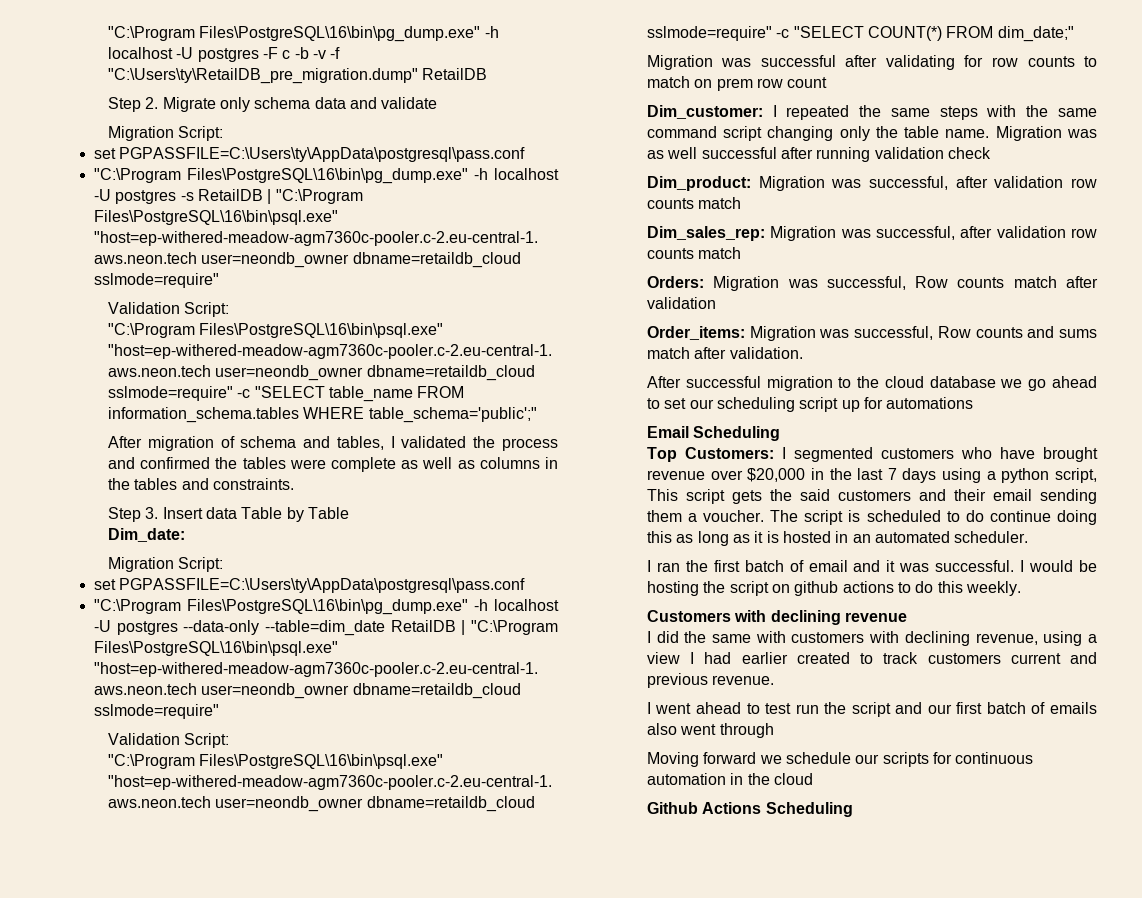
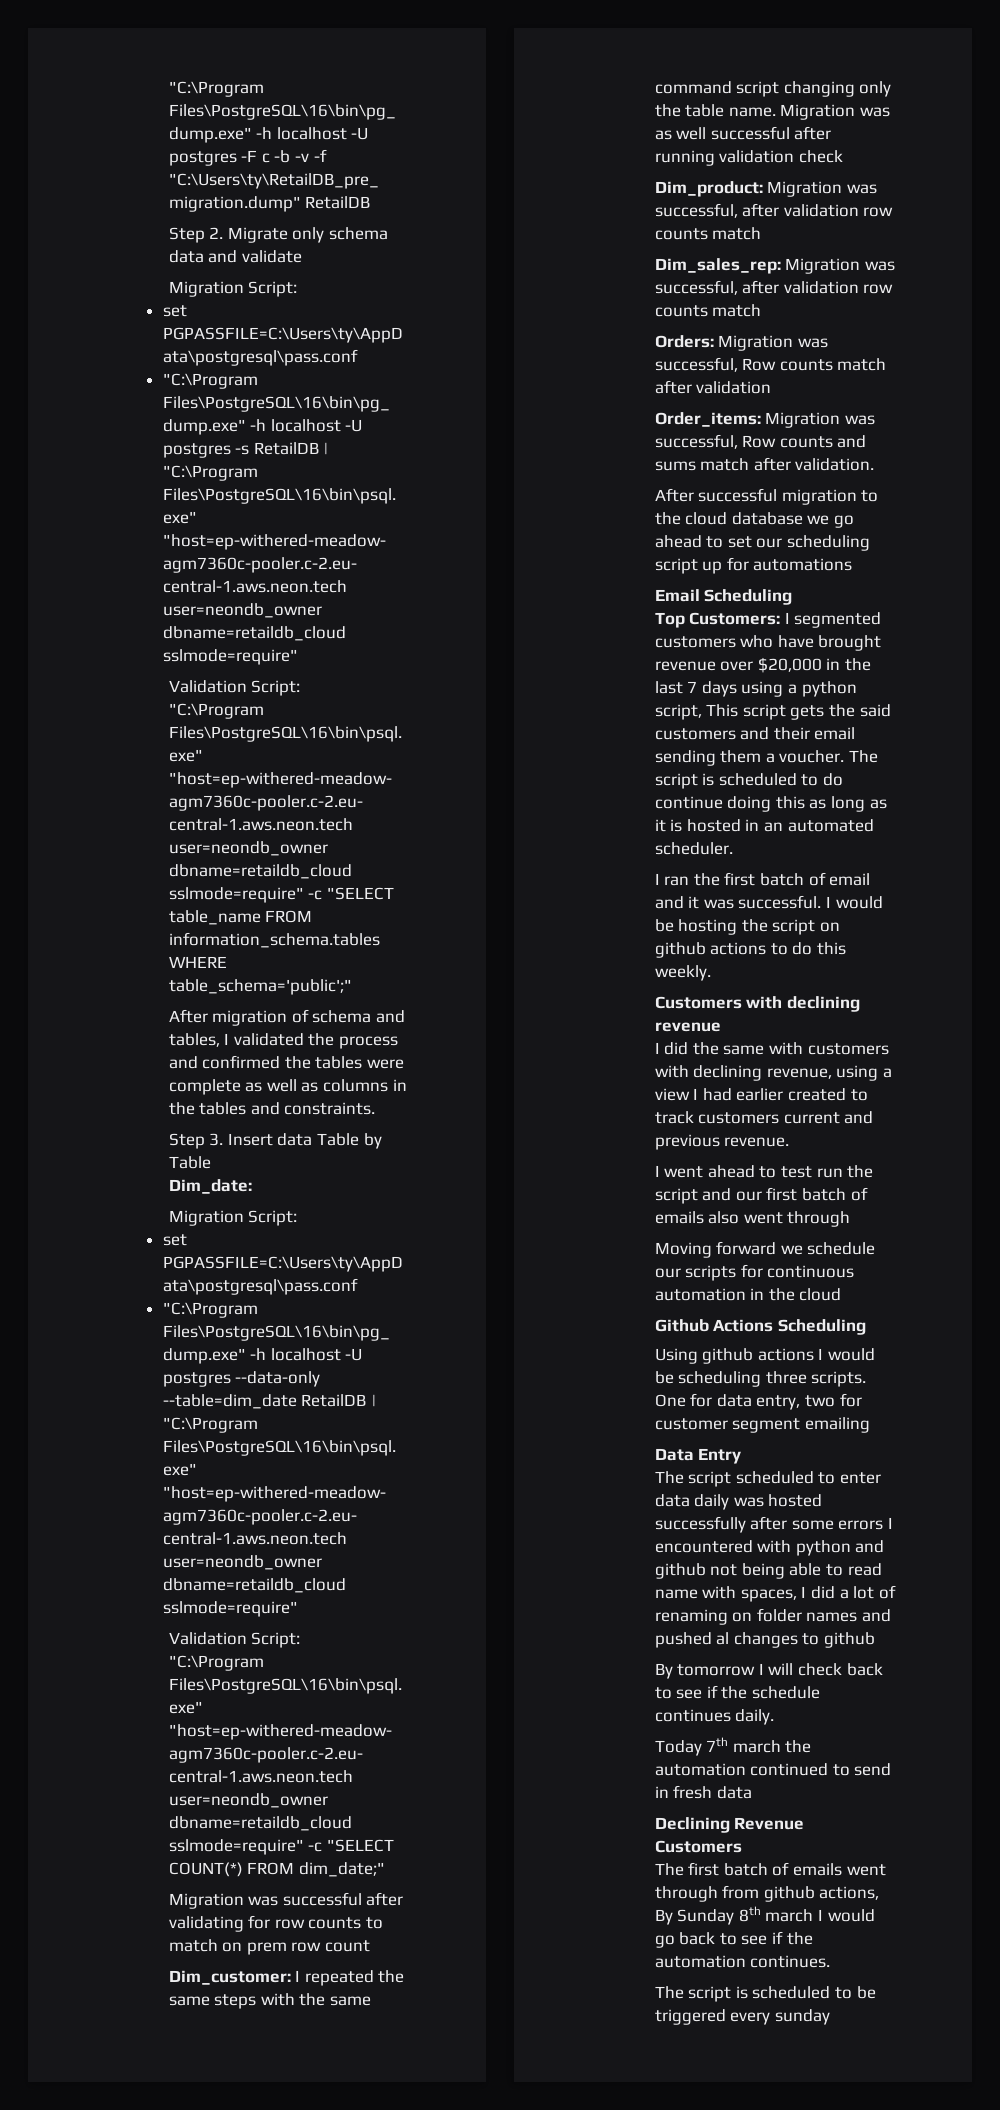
+ Using github actions I would be scheduling three scripts. One for data entry, two for customer segment emailing
+ Data Entry
+ The script scheduled to enter data daily was hosted successfully after some errors I encountered with python and github not being able to read name with spaces, I did a lot of renaming on folder names and pushed al changes to github
+ By tomorrow I will check back to see if the schedule continues daily.
+ Today 7th march the automation continued to send in fresh data
+ Declining Revenue Customers
+ The first batch of emails went through from github actions, By Sunday 8th march I would go back to see if the automation continues.
+ The script is scheduled to be triggered every sunday

